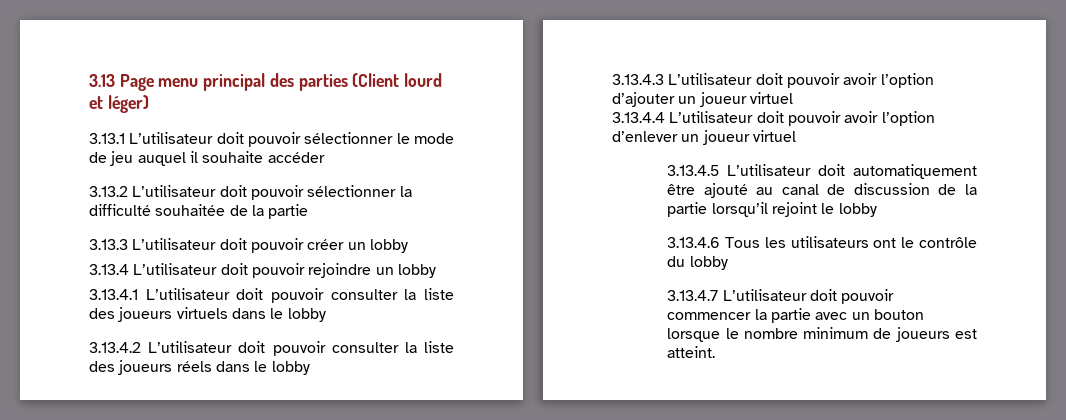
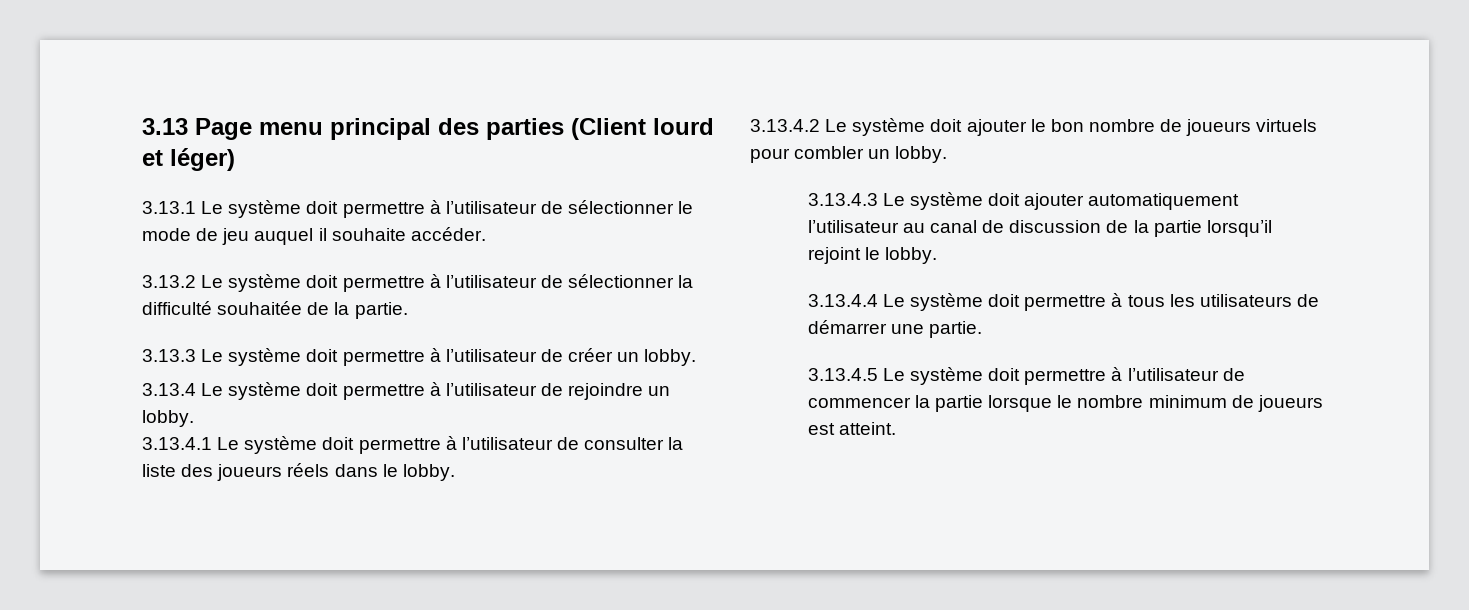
- 3.13.1 L’utilisateur doit pouvoir sélectionner le mode de jeu auquel il souhaite accéder
+ 3.13.1 Le système doit permettre à l’utilisateur de sélectionner le mode de jeu auquel il souhaite accéder.
- 3.13.2 L’utilisateur doit pouvoir sélectionner la difficulté souhaitée de la partie
+ 3.13.2 Le système doit permettre à l’utilisateur de sélectionner la difficulté souhaitée de la partie.
- 3.13.3 L’utilisateur doit pouvoir créer un lobby
+ 3.13.3 Le système doit permettre à l’utilisateur de créer un lobby.
- 3.13.4 L’utilisateur doit pouvoir rejoindre un lobby
+ 3.13.4 Le système doit permettre à l’utilisateur de rejoindre un lobby.
- 3.13.4.1 L’utilisateur doit pouvoir consulter la liste des joueurs virtuels dans le lobby
- 3.13.4.2 L’utilisateur doit pouvoir consulter la liste des joueurs réels dans le lobby
- 3.13.4.3 L’utilisateur doit pouvoir avoir l’option d’ajouter un joueur virtuel
- 3.13.4.4 L’utilisateur doit pouvoir avoir l’option d’enlever un joueur virtuel
- 3.13.4.5 L’utilisateur doit automatiquement être ajouté au canal de discussion de la partie lorsqu’il rejoint le lobby
- 3.13.4.6 Tous les utilisateurs ont le contrôle du lobby
- 3.13.4.7 L’utilisateur doit pouvoir commencer la partie avec un bouton lorsque le nombre minimum de joueurs est atteint.
+ 3.13.4.1 Le système doit permettre à l’utilisateur de consulter la liste des joueurs réels dans le lobby.
+ 3.13.4.2 Le système doit ajouter le bon nombre de joueurs virtuels pour combler un lobby.
+ 3.13.4.3 Le système doit ajouter automatiquement l’utilisateur au canal de discussion de la partie lorsqu’il rejoint le lobby.
+ 3.13.4.4 Le système doit permettre à tous les utilisateurs de démarrer une partie.
+ 3.13.4.5 Le système doit permettre à l’utilisateur de commencer la partie lorsque le nombre minimum de joueurs est atteint.

